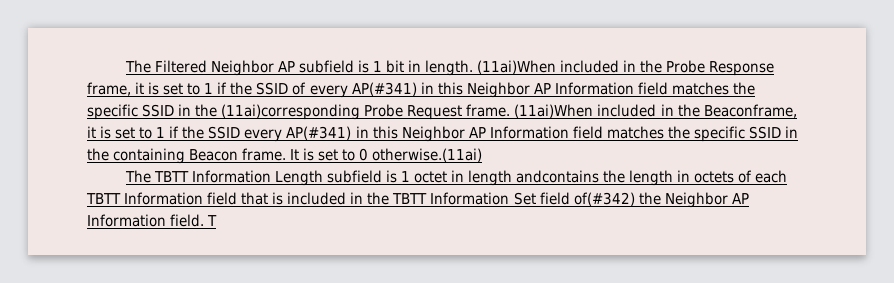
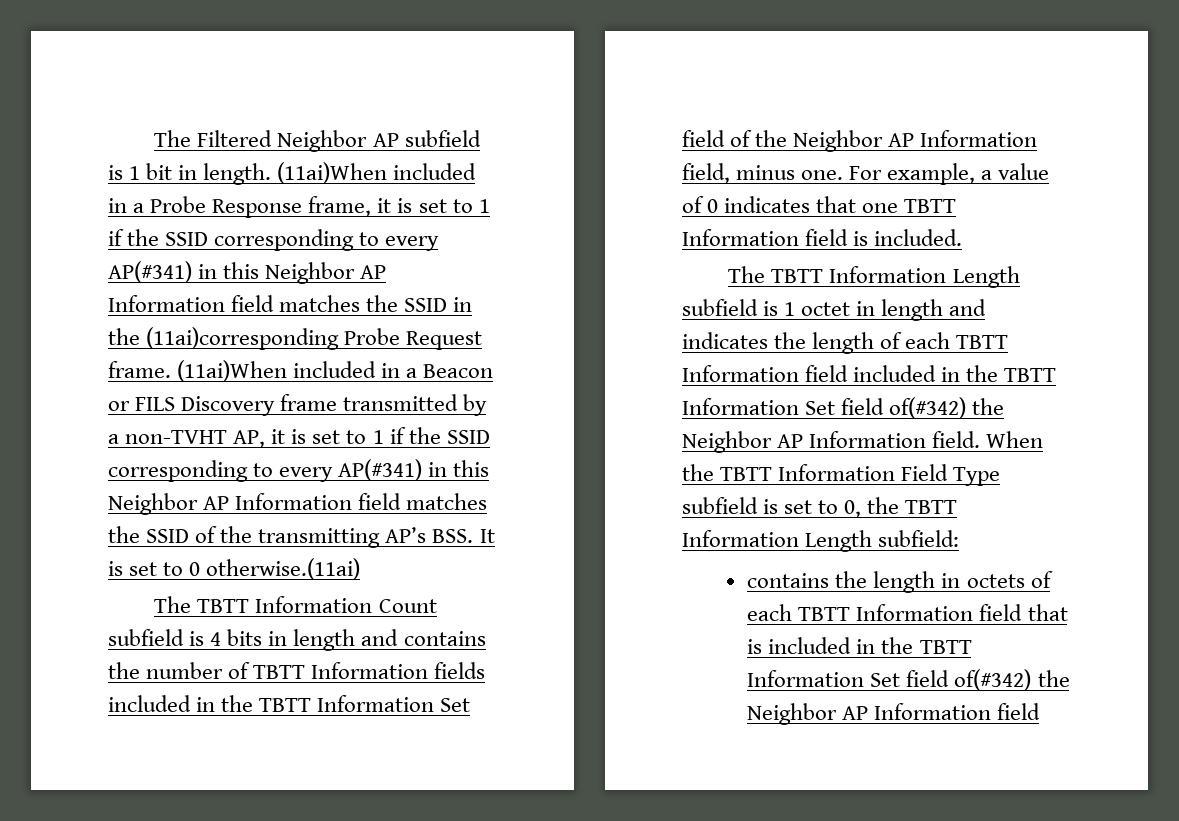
- (11ai)When included in the Probe Response frame, it is set to 1 if the SSID of every AP(#341) in this Neighbor AP Information field matches the specific SSID in the (11ai)corresponding Probe Request frame.
+ (11ai)When included in a Probe Response frame, it is set to 1 if the SSID corresponding to every AP(#341) in this Neighbor AP Information field matches the SSID in the (11ai)corresponding Probe Request frame.
- (11ai)When included in the Beaconframe, it is set to 1 if the SSID every AP(#341) in this Neighbor AP Information field matches the specific SSID in the containing Beacon frame. It is set to 0 otherwise.(11ai)
+ (11ai)When included in a Beacon or FILS Discovery frame transmitted by a non-TVHT AP, it is set to 1 if the SSID corresponding to every AP(#341) in this Neighbor AP Information field matches the SSID of the transmitting AP’s BSS. It is set to 0 otherwise.(11ai)
+ The TBTT Information Count subfield is 4 bits in length and contains the number of TBTT Information fields included in the TBTT Information Set field of the Neighbor AP Information field, minus one. For example, a value of 0 indicates that one TBTT Information field is included.
- The TBTT Information Length subfield is 1 octet in length andcontains the length in octets of each TBTT Information field that is included in the TBTT Information Set field of(#342) the Neighbor AP Information field. T
+ The TBTT Information Length subfield is 1 octet in length and indicates the length of each TBTT Information field included in the TBTT Information Set field of(#342) the Neighbor AP Information field. When the TBTT Information Field Type subfield is set to 0, the TBTT Information Length subfield:
+ contains the length in octets of each TBTT Information field that is included in the TBTT Information Set field of(#342) the Neighbor AP Information field

